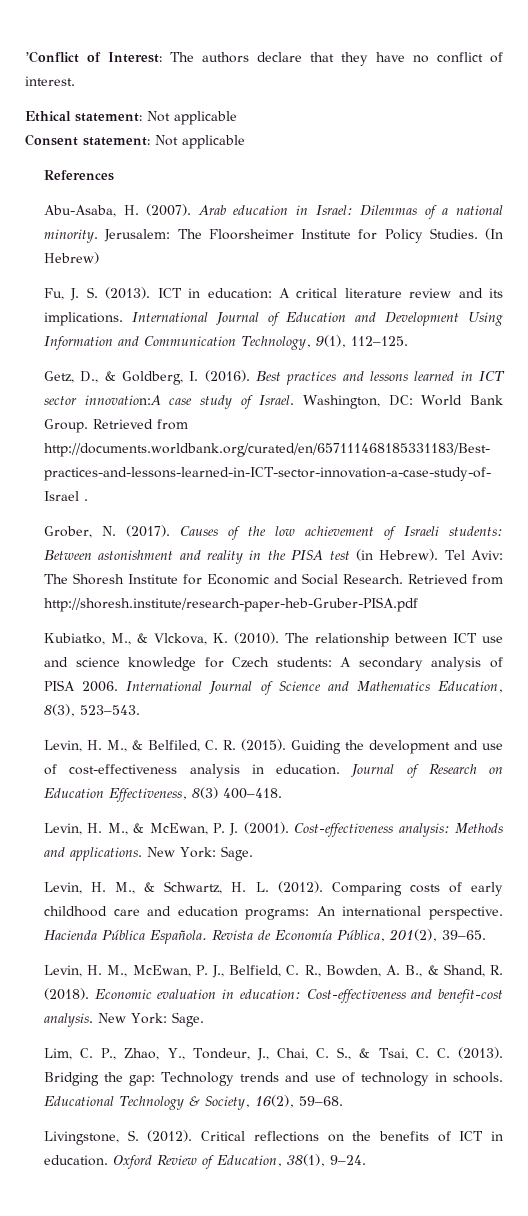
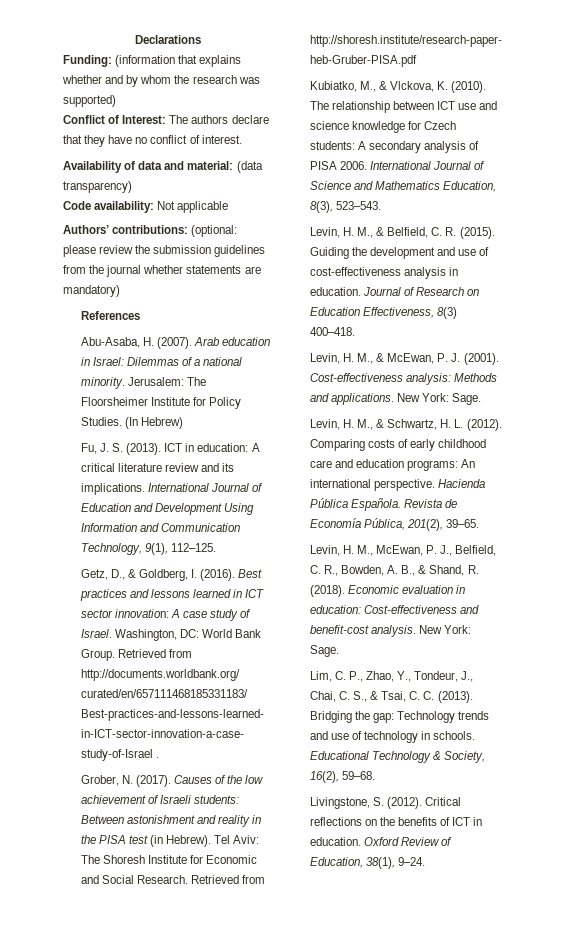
- ’Conflict of Interest: The authors declare that they have no conflict of interest.
+ Declarations
+ Funding: (information that explains whether and by whom the research was supported)
+ Conflict of Interest: The authors declare that they have no conflict of interest.
- Ethical statement: Not applicable
- Consent statement: Not applicable
+ Availability of data and material: (data transparency)
+ Code availability: Not applicable
+ Authors’ contributions: (optional: please review the submission guidelines from the journal whether statements are mandatory)
- Best practices and lessons learned in ICT sector innovation:A case study of Israel.
+ Best practices and lessons learned in ICT sector innovation: A case study of Israel.
- Levin, H. M., & Belfiled, C. R. (2015).
+ Levin, H. M., & Belfield, C. R. (2015).

